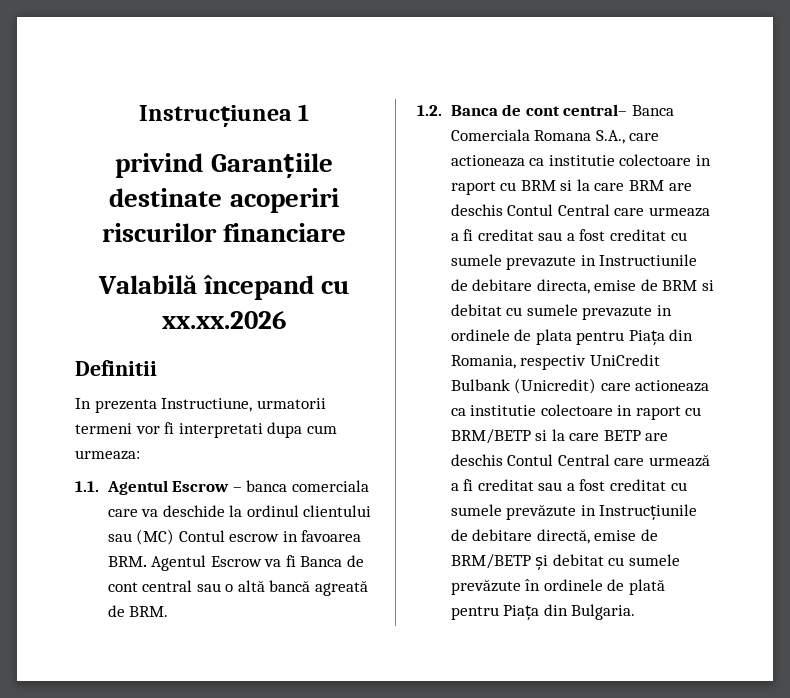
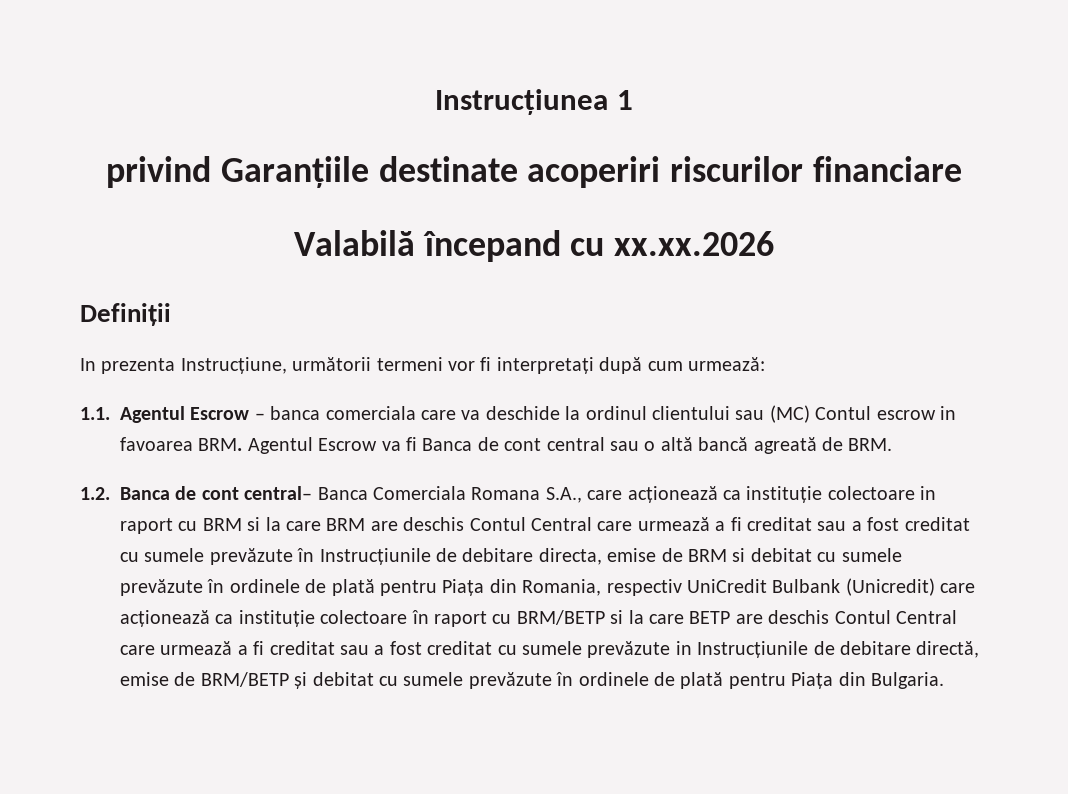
- Definitii
+ Definiții
- In prezenta Instructiune, urmatorii termeni vor fi interpretati dupa cum urmeaza:
+ In prezenta Instrucțiune, următorii termeni vor fi interpretați după cum urmează:
- 1.2. Banca de cont central– Banca Comerciala Romana S.A., care actioneaza ca institutie colectoare in raport cu BRM si la care BRM are deschis Contul Central care urmeaza a fi creditat sau a fost creditat cu sumele prevazute in Instructiunile de debitare directa, emise de BRM si debitat cu sumele prevazute in ordinele de plata pentru Piața din Romania, respectiv UniCredit Bulbank (Unicredit) care actioneaza ca institutie colectoare in raport cu BRM/BETP si la care BETP are deschis Contul Central care urmează a fi creditat sau a fost creditat cu sumele prevăzute in Instrucțiunile de debitare directă, emise de BRM/BETP și debitat cu sumele prevăzute în ordinele de plată pentru Piața din Bulgaria.
+ 1.2. Banca de cont central– Banca Comerciala Romana S.A., care acționează ca instituție colectoare in raport cu BRM si la care BRM are deschis Contul Central care urmează a fi creditat sau a fost creditat cu sumele prevăzute în Instrucțiunile de debitare directa, emise de BRM si debitat cu sumele prevăzute în ordinele de plată pentru Piața din Romania, respectiv UniCredit Bulbank (Unicredit) care acționează ca instituție colectoare în raport cu BRM/BETP si la care BETP are deschis Contul Central care urmează a fi creditat sau a fost creditat cu sumele prevăzute in Instrucțiunile de debitare directă, emise de BRM/BETP și debitat cu sumele prevăzute în ordinele de plată pentru Piața din Bulgaria.

